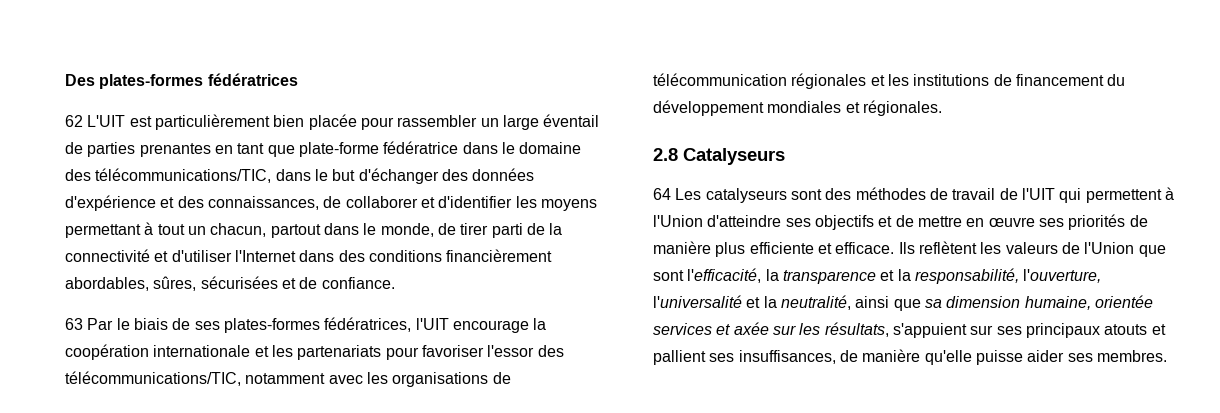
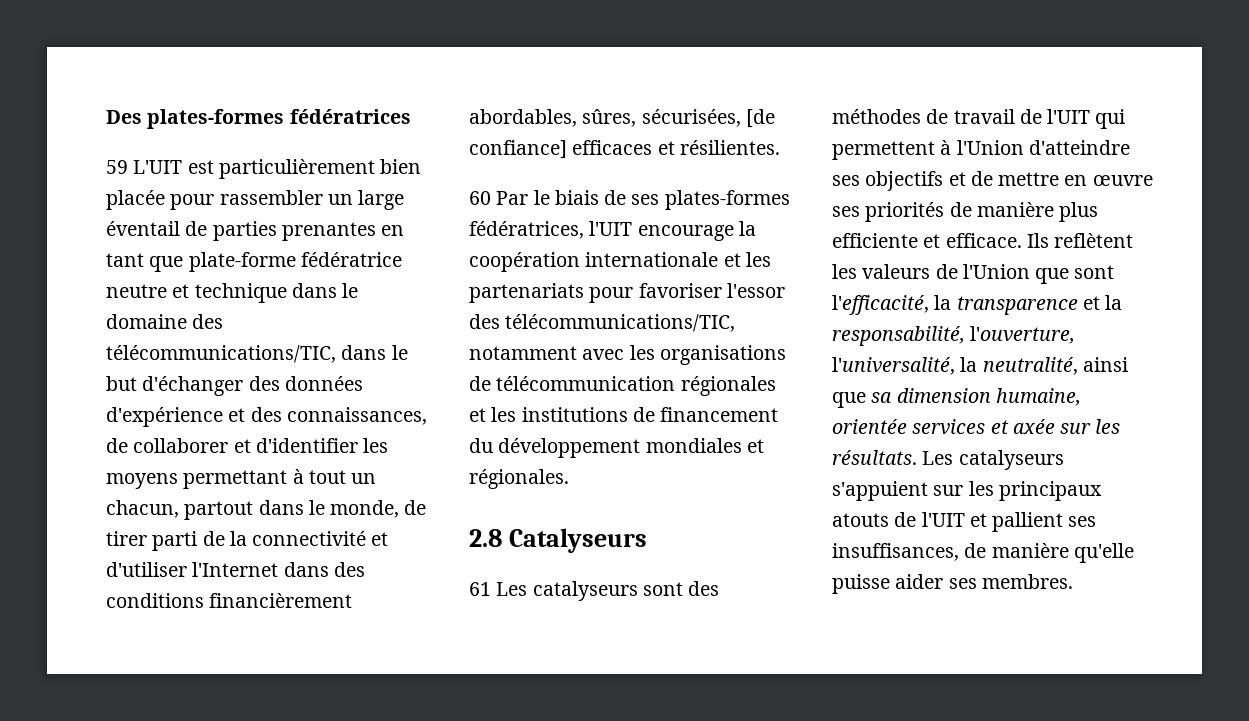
- 62 L'UIT est particulièrement bien placée pour rassembler un large éventail de parties prenantes en tant que plate-forme fédératrice dans le domaine des télécommunications/TIC, dans le but d'échanger des données d'expérience et des connaissances, de collaborer et d'identifier les moyens permettant à tout un chacun, partout dans le monde, de tirer parti de la connectivité et d'utiliser l'Internet dans des conditions financièrement abordables, sûres, sécurisées et de confiance.
- 63 Par le biais de ses plates-formes fédératrices, l'UIT encourage la coopération internationale et les partenariats pour favoriser l'essor des télécommunications/TIC, notamment avec les organisations de télécommunication régionales et les institutions de financement du développement mondiales et régionales.
+ 59 L'UIT est particulièrement bien placée pour rassembler un large éventail de parties prenantes en tant que plate-forme fédératrice neutre et technique dans le domaine des télécommunications/TIC, dans le but d'échanger des données d'expérience et des connaissances, de collaborer et d'identifier les moyens permettant à tout un chacun, partout dans le monde, de tirer parti de la connectivité et d'utiliser l'Internet dans des conditions financièrement abordables, sûres, sécurisées, [de confiance] efficaces et résilientes.
+ 60 Par le biais de ses plates-formes fédératrices, l'UIT encourage la coopération internationale et les partenariats pour favoriser l'essor des télécommunications/TIC, notamment avec les organisations de télécommunication régionales et les institutions de financement du développement mondiales et régionales.
- 64 Les catalyseurs sont des méthodes de travail de l'UIT qui permettent à l'Union d'atteindre ses objectifs et de mettre en œuvre ses priorités de manière plus efficiente et efficace.
+ 61 Les catalyseurs sont des méthodes de travail de l'UIT qui permettent à l'Union d'atteindre ses objectifs et de mettre en œuvre ses priorités de manière plus efficiente et efficace.
- Ils reflètent les valeurs de l'Union que sont l'efficacité, la transparence et la responsabilité, l'ouverture, l'universalité et la neutralité, ainsi que sa dimension humaine, orientée services et axée sur les résultats, s'appuient sur ses principaux atouts et pallient ses insuffisances, de manière qu'elle puisse aider ses membres.
+ Ils reflètent les valeurs de l'Union que sont l'efficacité, la transparence et la responsabilité, l'ouverture, l'universalité, la neutralité, ainsi que sa dimension humaine, orientée services et axée sur les résultats. Les catalyseurs s'appuient sur les principaux atouts de l'UIT et pallient ses insuffisances, de manière qu'elle puisse aider ses membres.

